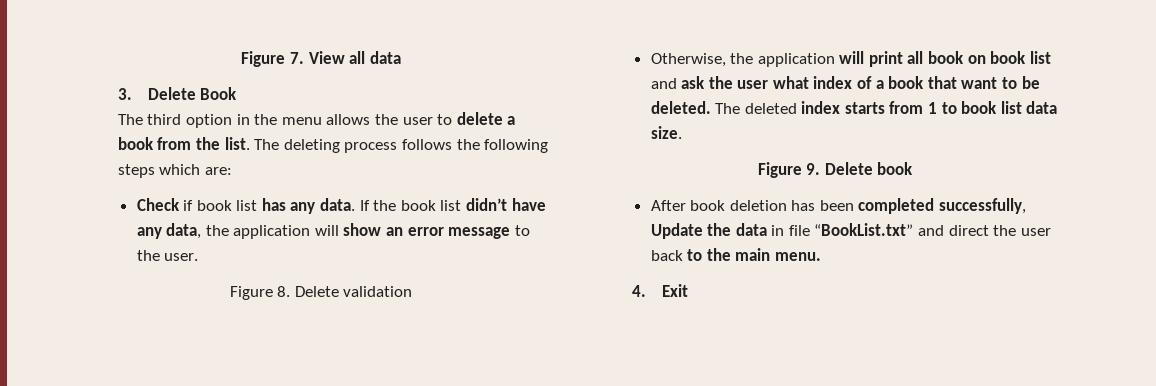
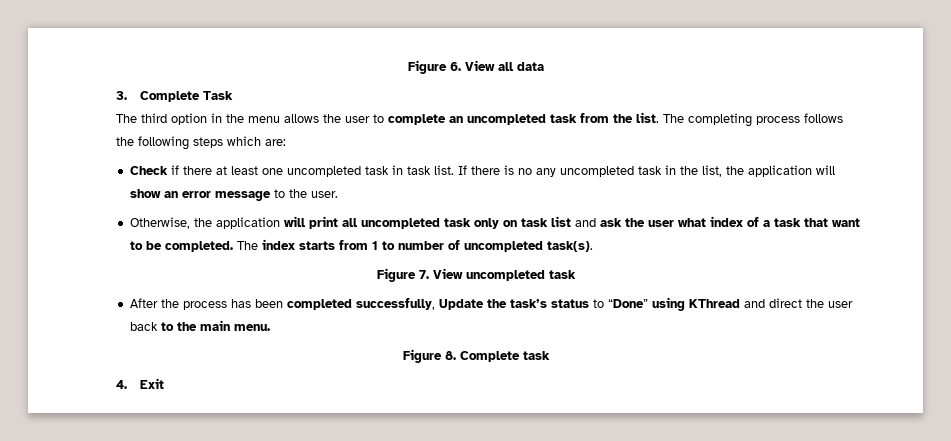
- Figure 7. View all data
+ Figure 6. View all data
- 3. Delete Book
+ 3. Complete Task
- The third option in the menu allows the user to delete a book from the list.
+ The third option in the menu allows the user to complete an uncompleted task from the list.
- The deleting process follows the following steps which are:
+ The completing process follows the following steps which are:
- Check if book list has any data. If the book list didn’t have any data, the application will show an error message to the user.
+ Check if there at least one uncompleted task in task list. If there is no any uncompleted task in the list, the application will show an error message to the user.
- Figure 8. Delete validation
- Otherwise, the application will print all book on book list and ask the user what index of a book that want to be deleted. The deleted index starts from 1 to book list data size.
- Figure 9. Delete book
+ Otherwise, the application will print all uncompleted task only on task list and ask the user what index of a task that want to be completed. The index starts from 1 to number of uncompleted task(s).
+ Figure 7. View uncompleted task
- After book deletion has been completed successfully, Update the data in file “BookList.txt” and direct the user back to the main menu.
+ After the process has been completed successfully, Update the task’s status to “Done” using KThread and direct the user back to the main menu.
+ Figure 8. Complete task

